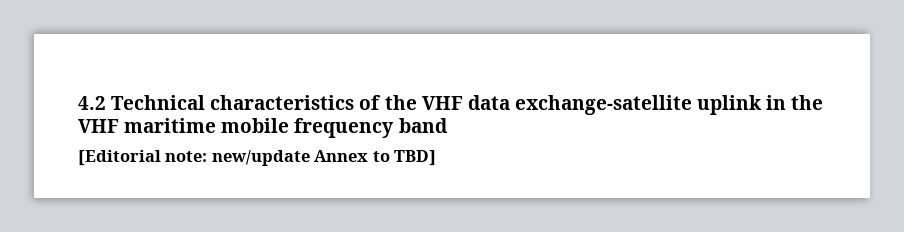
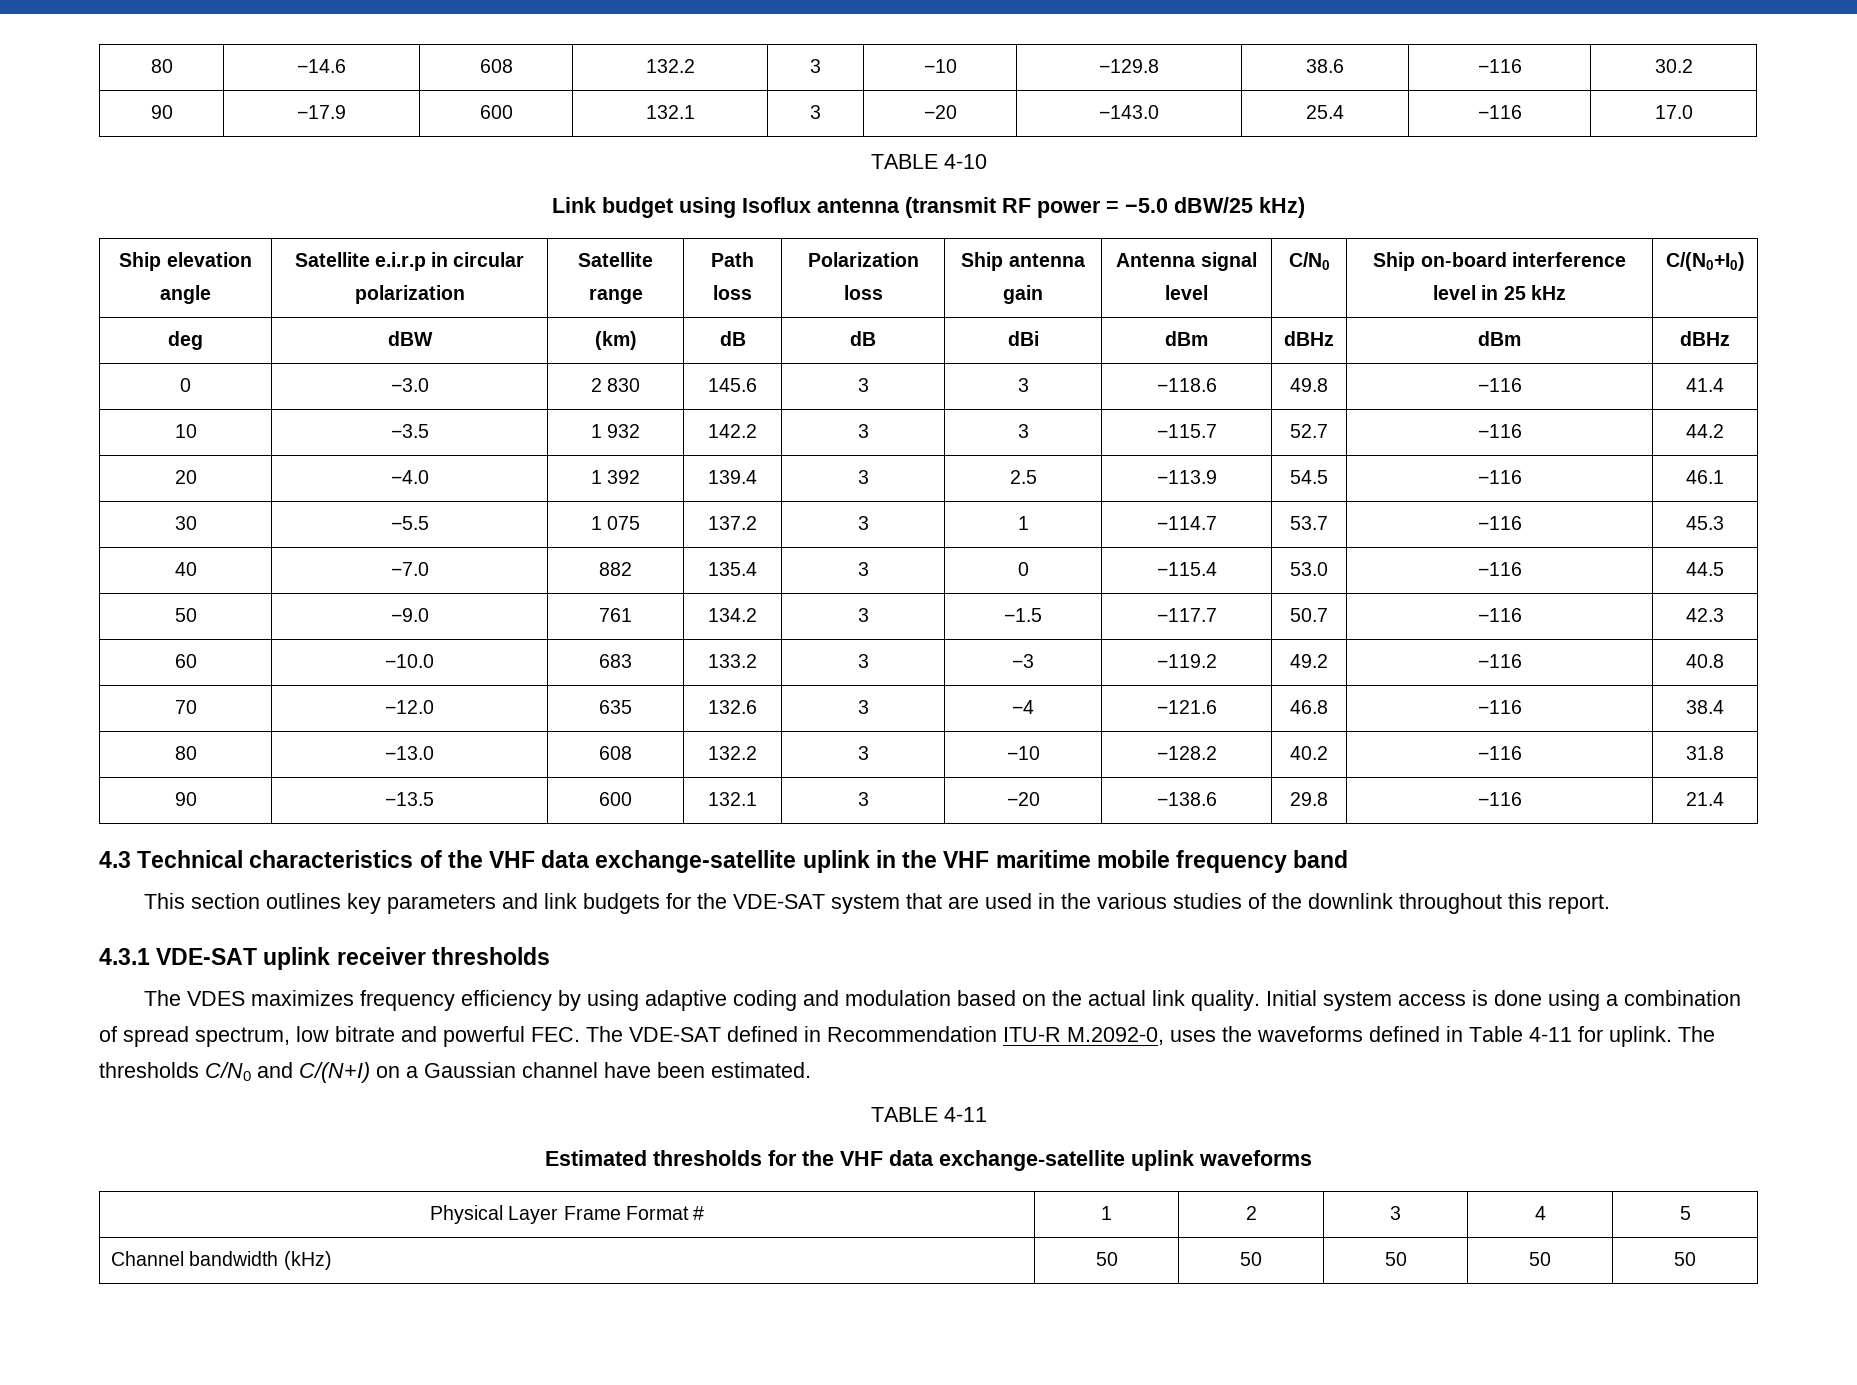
- 4.2 Technical characteristics of the VHF data exchange-satellite uplink in the VHF maritime mobile frequency band
+ 80 | −14.6 | 608 | 132.2 | 3 | −10 | −129.8 | 38.6 | −116 | 30.2
+ 90 | −17.9 | 600 | 132.1 | 3 | −20 | −143.0 | 25.4 | −116 | 17.0
+ TABLE 4-10
+ Link budget using Isoflux antenna (transmit RF power = −5.0 dBW/25 kHz)
+ Ship elevation angle | Satellite e.i.r.p in circular polarization | Satellite range | Path loss | Polarization loss | Ship antenna gain | Antenna signal level | C/N0 | Ship on-board interference level in 25 kHz | C/(N0+I0)
+ deg | dBW | (km) | dB | dB | dBi | dBm | dBHz | dBm | dBHz
+ 0 | −3.0 | 2 830 | 145.6 | 3 | 3 | −118.6 | 49.8 | −116 | 41.4
+ 10 | −3.5 | 1 932 | 142.2 | 3 | 3 | −115.7 | 52.7 | −116 | 44.2
+ 20 | −4.0 | 1 392 | 139.4 | 3 | 2.5 | −113.9 | 54.5 | −116 | 46.1
+ 30 | −5.5 | 1 075 | 137.2 | 3 | 1 | −114.7 | 53.7 | −116 | 45.3
+ 40 | −7.0 | 882 | 135.4 | 3 | 0 | −115.4 | 53.0 | −116 | 44.5
+ 50 | −9.0 | 761 | 134.2 | 3 | −1.5 | −117.7 | 50.7 | −116 | 42.3
+ 60 | −10.0 | 683 | 133.2 | 3 | −3 | −119.2 | 49.2 | −116 | 40.8
+ 70 | −12.0 | 635 | 132.6 | 3 | −4 | −121.6 | 46.8 | −116 | 38.4
+ 80 | −13.0 | 608 | 132.2 | 3 | −10 | −128.2 | 40.2 | −116 | 31.8
+ 90 | −13.5 | 600 | 132.1 | 3 | −20 | −138.6 | 29.8 | −116 | 21.4
+ 4.3 Technical characteristics of the VHF data exchange-satellite uplink in the VHF maritime mobile frequency band
- [Editorial note: new/update Annex to TBD]
+ This section outlines key parameters and link budgets for the VDE-SAT system that are used in the various studies of the downlink throughout this report.
+ 4.3.1 VDE-SAT uplink receiver thresholds
+ The VDES maximizes frequency efficiency by using adaptive coding and modulation based on the actual link quality. Initial system access is done using a combination of spread spectrum, low bitrate and powerful FEC. The VDE-SAT defined in Recommendation ITU-R M.2092-0, uses the waveforms defined in Table 4-11 for uplink. The thresholds C/N0 and C/(N+I) on a Gaussian channel have been estimated.
+ TABLE 4-11
+ Estimated thresholds for the VHF data exchange-satellite uplink waveforms
+ Physical Layer Frame Format # | 1 | 2 | 3 | 4 | 5
+ Channel bandwidth (kHz) | 50 | 50 | 50 | 50 | 50

